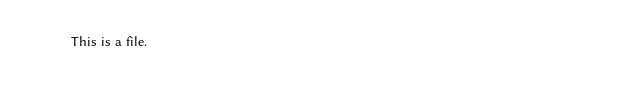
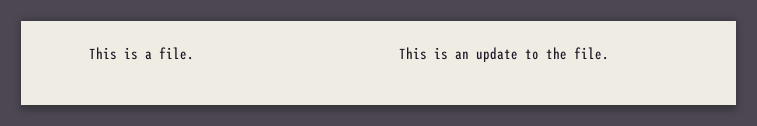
+ This is an update to the file.

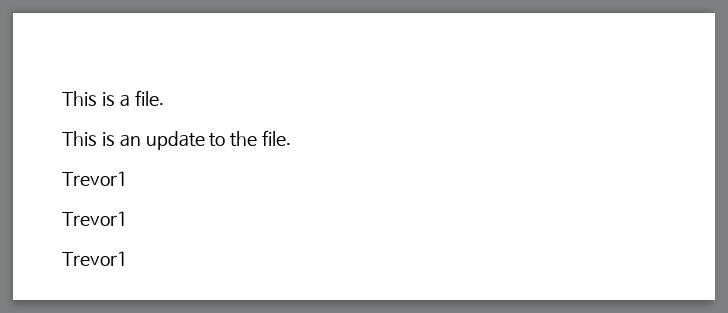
  This is an update to the file.
+ Trevor1
+ Trevor1
+ Trevor1

